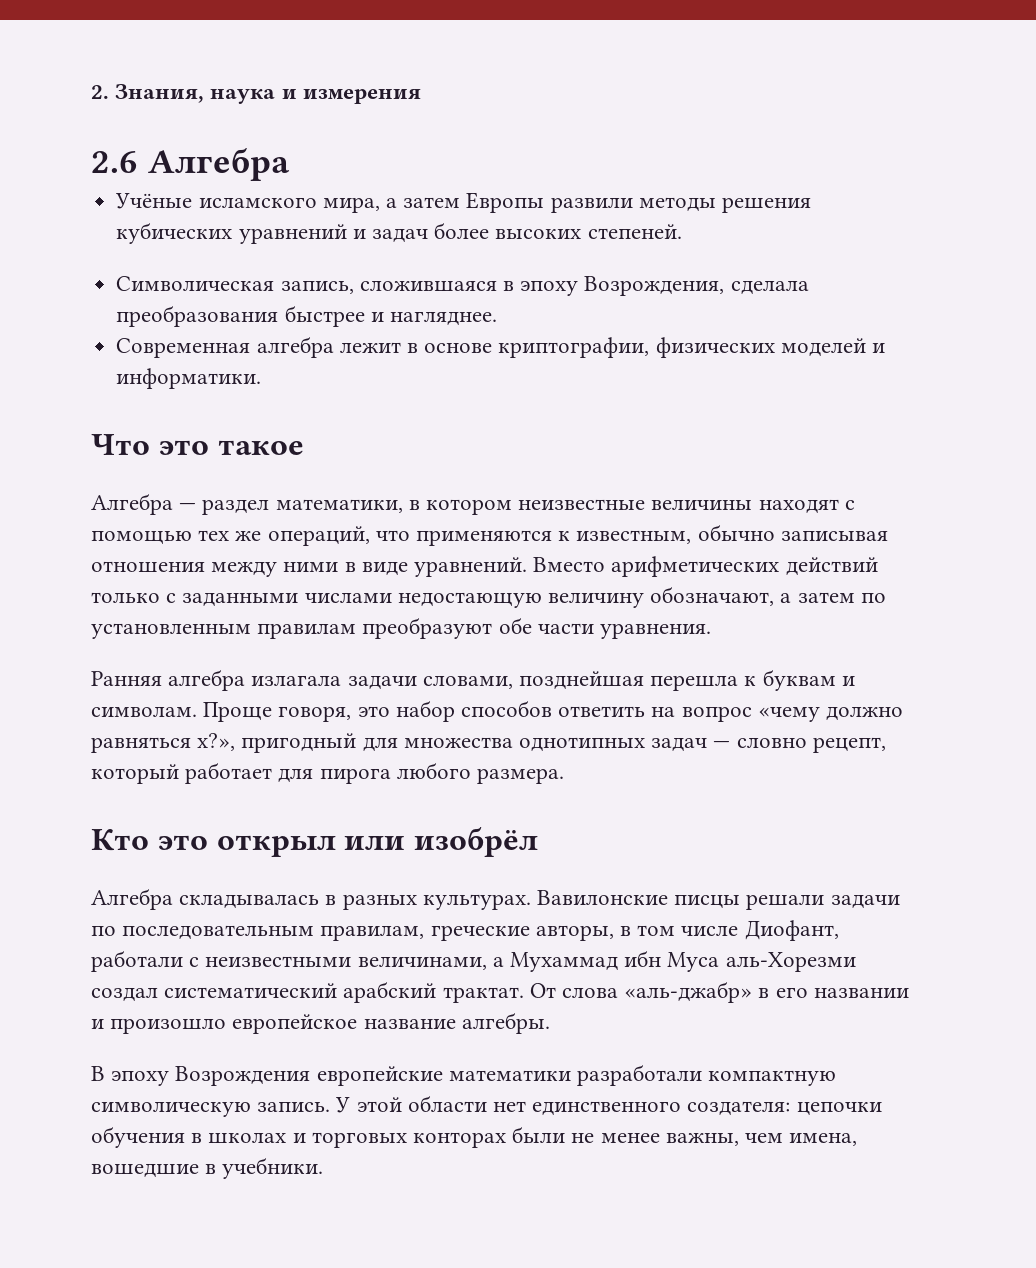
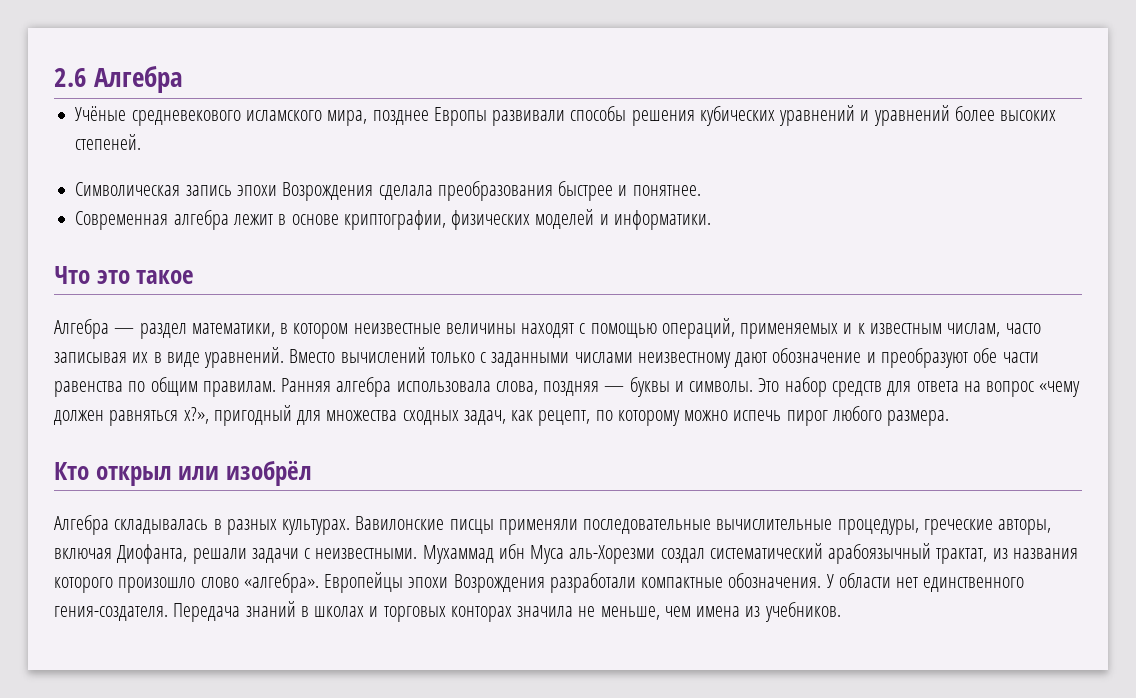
- 2. Знания, наука и измерения
- Учёные исламского мира, а затем Европы развили методы решения кубических уравнений и задач более высоких степеней.
+ Учёные средневекового исламского мира, позднее Европы развивали способы решения кубических уравнений и уравнений более высоких степеней.
- Символическая запись, сложившаяся в эпоху Возрождения, сделала преобразования быстрее и нагляднее.
+ Символическая запись эпохи Возрождения сделала преобразования быстрее и понятнее.
- Алгебра — раздел математики, в котором неизвестные величины находят с помощью тех же операций, что применяются к известным, обычно записывая отношения между ними в виде уравнений.
+ Алгебра — раздел математики, в котором неизвестные величины находят с помощью операций, применяемых и к известным числам, часто записывая их в виде уравнений.
- Вместо арифметических действий только с заданными числами недостающую величину обозначают, а затем по установленным правилам преобразуют обе части уравнения.
- Ранняя алгебра излагала задачи словами, позднейшая перешла к буквам и символам. Проще говоря, это набор способов ответить на вопрос «чему должно равняться x?», пригодный для множества однотипных задач — словно рецепт, который работает для пирога любого размера.
+ Вместо вычислений только с заданными числами неизвестному дают обозначение и преобразуют обе части равенства по общим правилам. Ранняя алгебра использовала слова, поздняя — буквы и символы. Это набор средств для ответа на вопрос «чему должен равняться x?», пригодный для множества сходных задач, как рецепт, по которому можно испечь пирог любого размера.
- Кто это открыл или изобрёл
+ Кто открыл или изобрёл
- Вавилонские писцы решали задачи по последовательным правилам, греческие авторы, в том числе Диофант, работали с неизвестными величинами, а Мухаммад ибн Муса аль-Хорезми создал систематический арабский трактат. От слова «аль-джабр» в его названии и произошло европейское название алгебры.
- В эпоху Возрождения европейские математики разработали компактную символическую запись. У этой области нет единственного создателя: цепочки обучения в школах и торговых конторах были не менее важны, чем имена, вошедшие в учебники.
+ Вавилонские писцы применяли последовательные вычислительные процедуры, греческие авторы, включая Диофанта, решали задачи с неизвестными. Мухаммад ибн Муса аль-Хорезми создал систематический арабоязычный трактат, из названия которого произошло слово «алгебра». Европейцы эпохи Возрождения разработали компактные обозначения. У области нет единственного гения-создателя. Передача знаний в школах и торговых конторах значила не меньше, чем имена из учебников.

